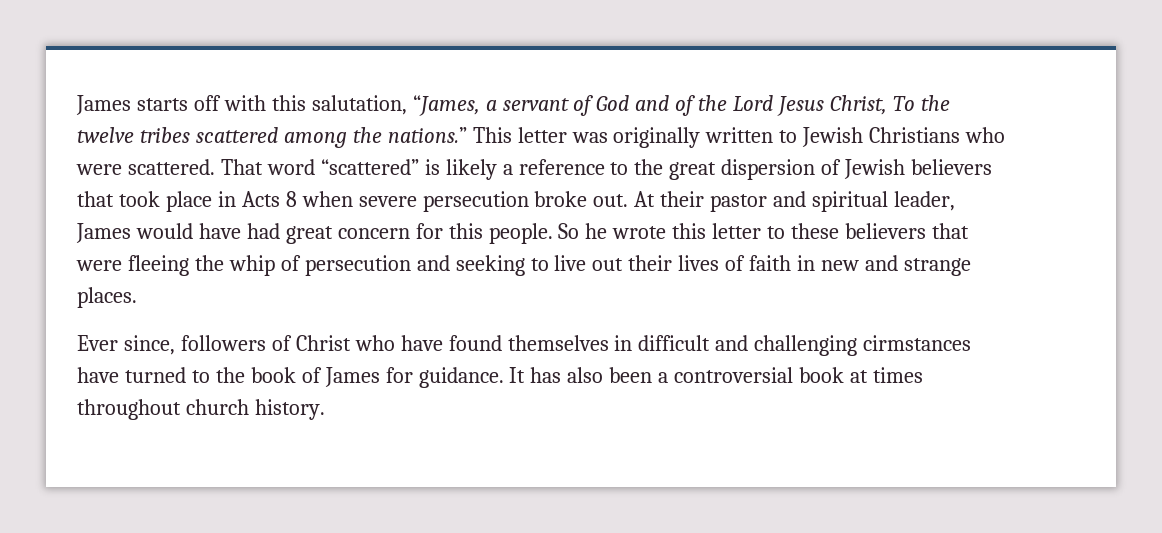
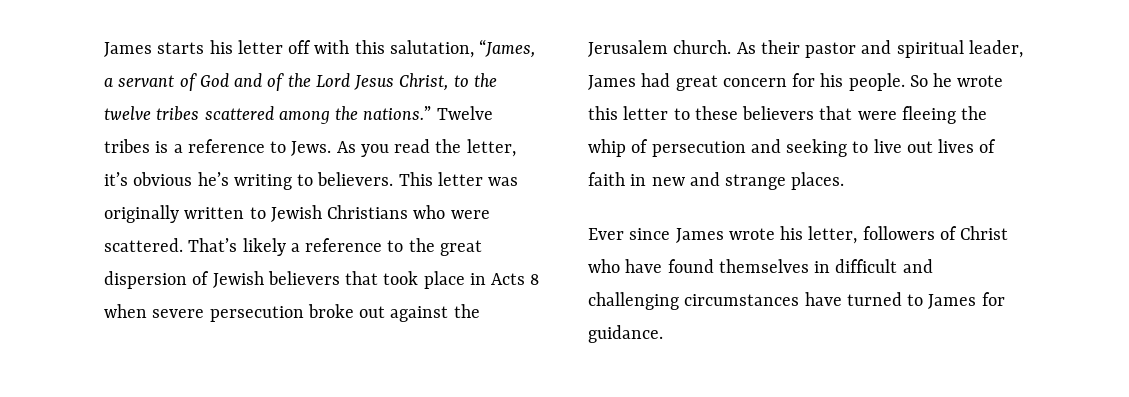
- James starts off with this salutation, “James, a servant of God and of the Lord Jesus Christ, To the twelve tribes scattered among the nations.”
+ James starts his letter off with this salutation, “James, a servant of God and of the Lord Jesus Christ, to the twelve tribes scattered among the nations.”
+ Twelve tribes is a reference to Jews. As you read the letter, it’s obvious he’s writing to believers.
- That word “scattered” is likely a reference to the great dispersion of Jewish believers that took place in Acts 8 when severe persecution broke out. At their pastor and spiritual leader, James would have had great concern for this people.
+ That’s likely a reference to the great dispersion of Jewish believers that took place in Acts 8 when severe persecution broke out against the Jerusalem church. As their pastor and spiritual leader, James had great concern for his people.
- So he wrote this letter to these believers that were fleeing the whip of persecution and seeking to live out their lives of faith in new and strange places.
+ So he wrote this letter to these believers that were fleeing the whip of persecution and seeking to live out lives of faith in new and strange places.
- Ever since, followers of Christ who have found themselves in difficult and challenging cirmstances have turned to the book of James for guidance. It has also been a controversial book at times throughout church history.
+ Ever since James wrote his letter, followers of Christ who have found themselves in difficult and challenging circumstances have turned to James for guidance.

